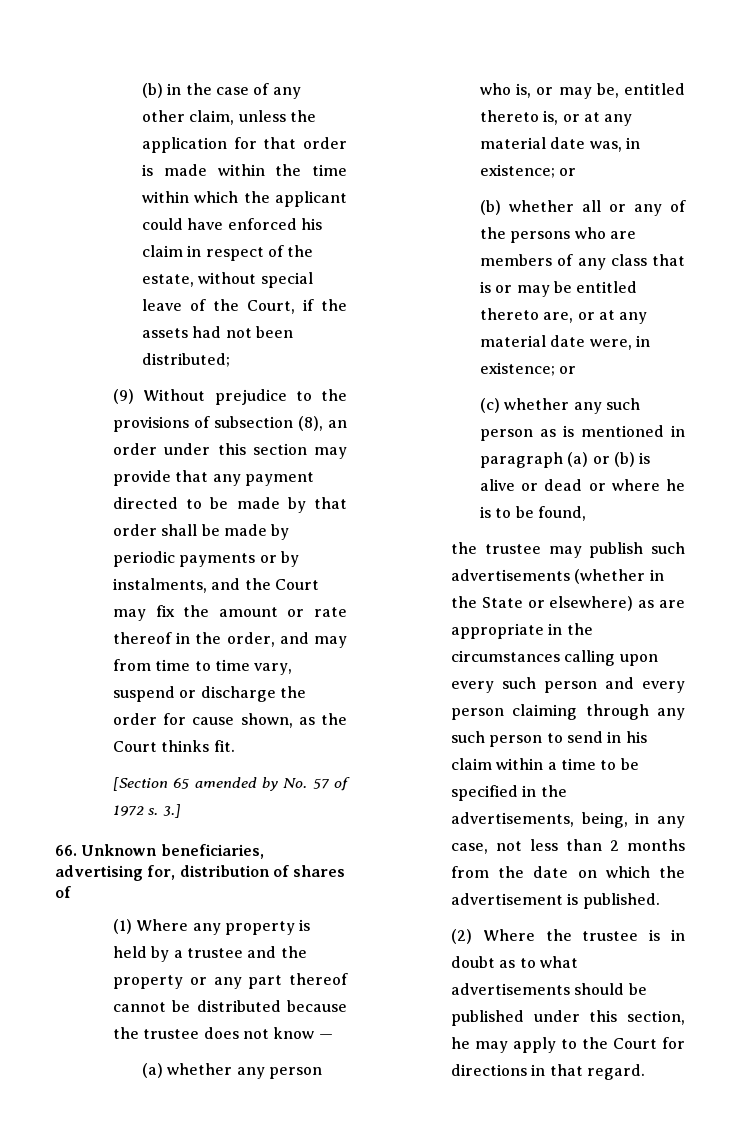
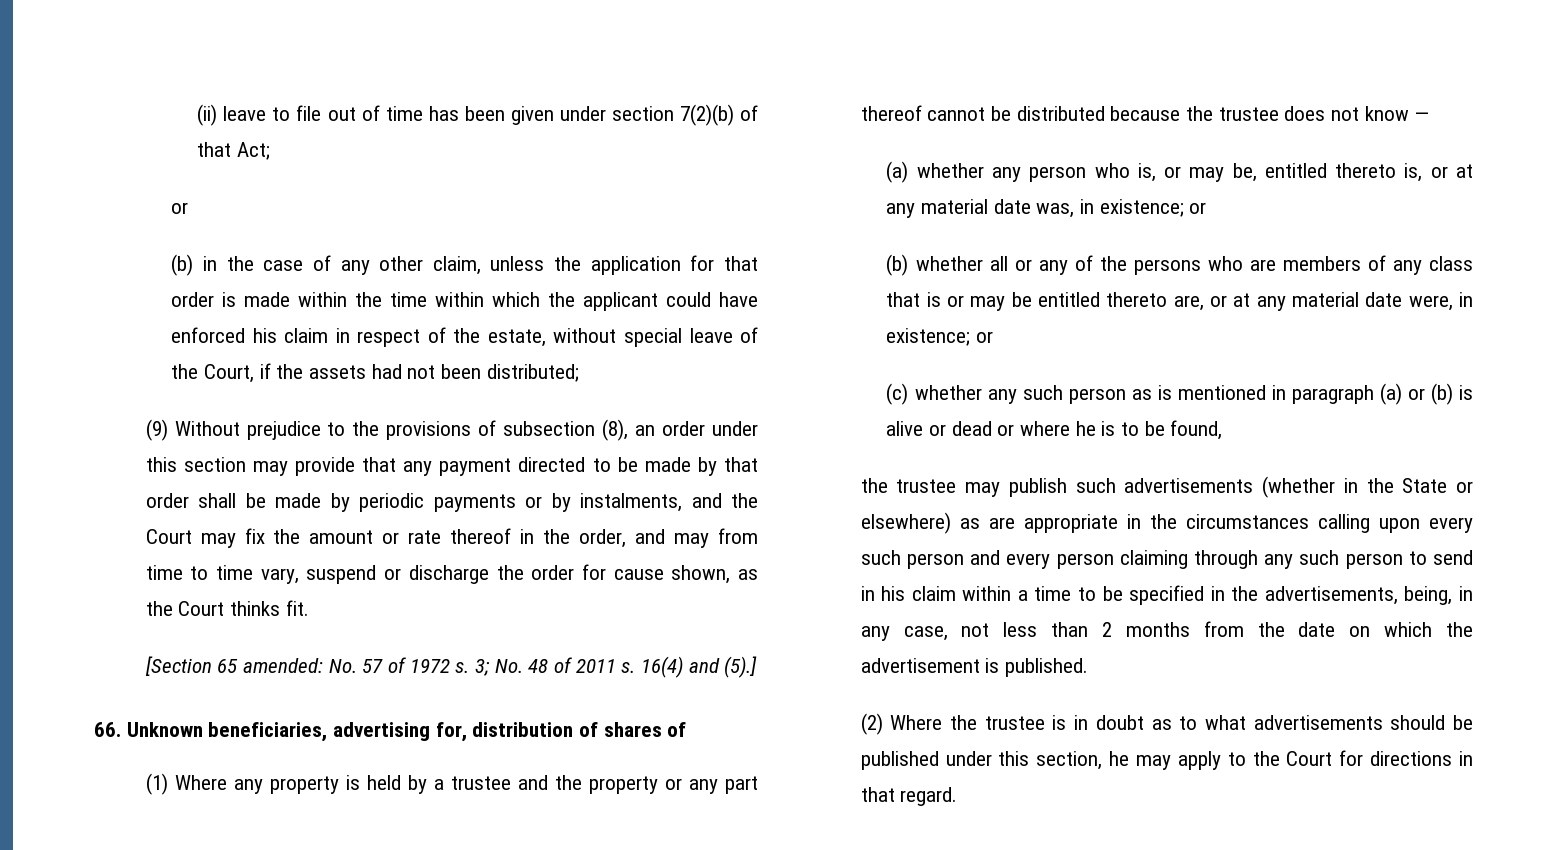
+ (ii) leave to file out of time has been given under section 7(2)(b) of that Act;
+ or
- [Section 65 amended by No. 57 of 1972 s.
+ [Section 65 amended: No. 57 of 1972 s.
- 3.]
+ 3; No. 48 of 2011 s. 16(4) and (5).]

